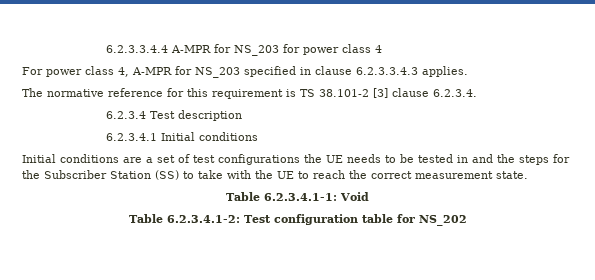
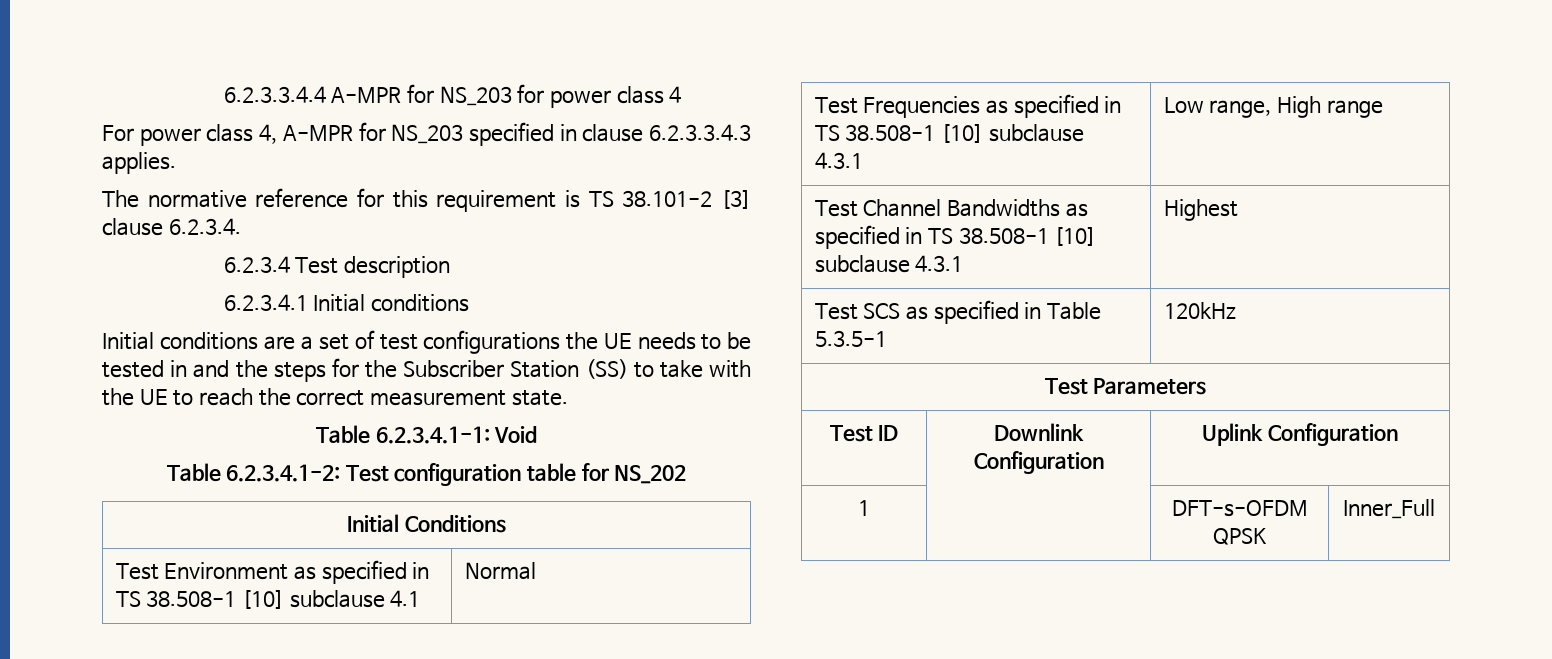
+ Initial Conditions
+ Test Environment as specified in TS 38.508-1 [10] subclause 4.1 | Normal
+ Test Frequencies as specified in TS 38.508-1 [10] subclause 4.3.1 | Low range, High range
+ Test Channel Bandwidths as specified in TS 38.508-1 [10] subclause 4.3.1 | Highest
+ Test SCS as specified in Table 5.3.5-1 | 120kHz
+ Test Parameters
+ Test ID | Downlink Configuration | Uplink Configuration
+ 1 | | DFT-s-OFDM QPSK | Inner_Full

